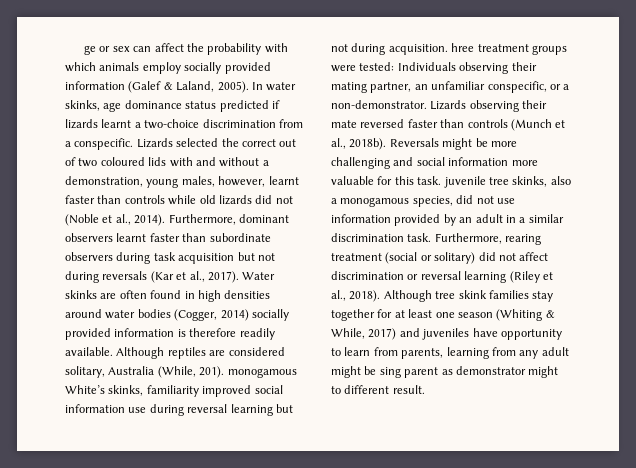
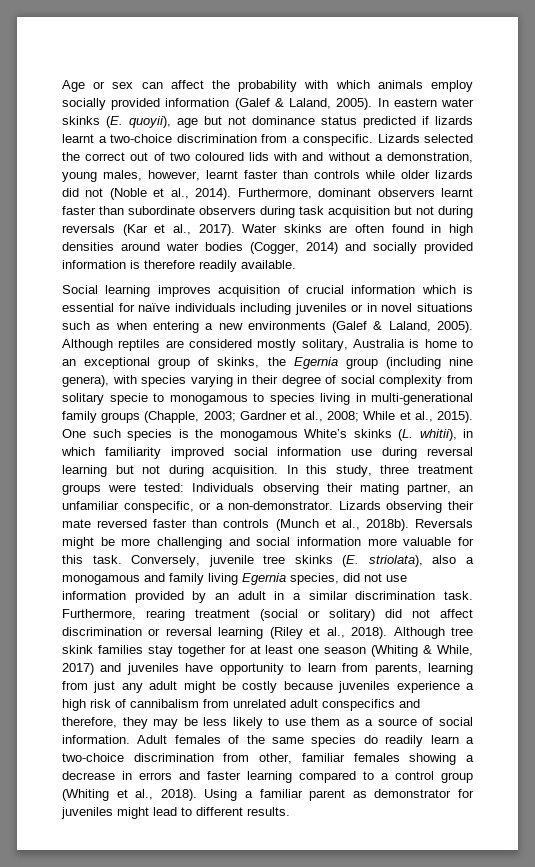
- ge or sex can affect the probability with which animals employ socially provided information (Galef & Laland, 2005).
+ Age or sex can affect the probability with which animals employ socially provided information (Galef & Laland, 2005).
- In water skinks, age dominance status predicted if lizards learnt a two-choice discrimination from a conspecific.
+ In eastern water skinks (E. quoyii), age but not dominance status predicted if lizards learnt a two-choice discrimination from a conspecific.
- Lizards selected the correct out of two coloured lids with and without a demonstration, young males, however, learnt faster than controls while old lizards did not (Noble et al., 2014).
+ Lizards selected the correct out of two coloured lids with and without a demonstration, young males, however, learnt faster than controls while older lizards did not (Noble et al., 2014).
- Water skinks are often found in high densities around water bodies (Cogger, 2014) socially provided information is therefore readily available.
+ Water skinks are often found in high densities around water bodies (Cogger, 2014) and socially provided information is therefore readily available.
+ Social learning improves acquisition of crucial information which is essential for naïve individuals including juveniles or in novel situations such as when entering a new environments (Galef & Laland, 2005).
- Although reptiles are considered solitary, Australia (While, 201). monogamous White’s skinks, familiarity improved social information use during reversal learning but not during acquisition. hree treatment groups were tested: Individuals observing their mating partner, an unfamiliar conspecific, or a non-demonstrator.
+ Although reptiles are considered mostly solitary, Australia is home to an exceptional group of skinks, the Egernia group (including nine genera), with species varying in their degree of social complexity from solitary specie to monogamous to species living in multi-generational family groups (Chapple, 2003; Gardner et al., 2008; While et al., 2015). One such species is the monogamous White’s skinks (L. whitii), in which familiarity improved social information use during reversal learning but not during acquisition. In this study, three treatment groups were tested: Individuals observing their mating partner, an unfamiliar conspecific, or a non-demonstrator.
- Reversals might be more challenging and social information more valuable for this task. juvenile tree skinks, also a monogamous species, did not use information provided by an adult in a similar discrimination task.
+ Reversals might be more challenging and social information more valuable for this task. Conversely, juvenile tree skinks (E. striolata), also a monogamous and family living Egernia species, did not use information provided by an adult in a similar discrimination task.
- Although tree skink families stay together for at least one season (Whiting & While, 2017) and juveniles have opportunity to learn from parents, learning from any adult might be sing parent as demonstrator might to different result.
+ Although tree skink families stay together for at least one season (Whiting & While, 2017) and juveniles have opportunity to learn from parents, learning from just any adult might be costly because juveniles experience a high risk of cannibalism from unrelated adult conspecifics and therefore, they may be less likely to use them as a source of social information. Adult females of the same species do readily learn a two-choice discrimination from other, familiar females showing a decrease in errors and faster learning compared to a control group (Whiting et al., 2018). Using a familiar parent as demonstrator for juveniles might lead to different results.

